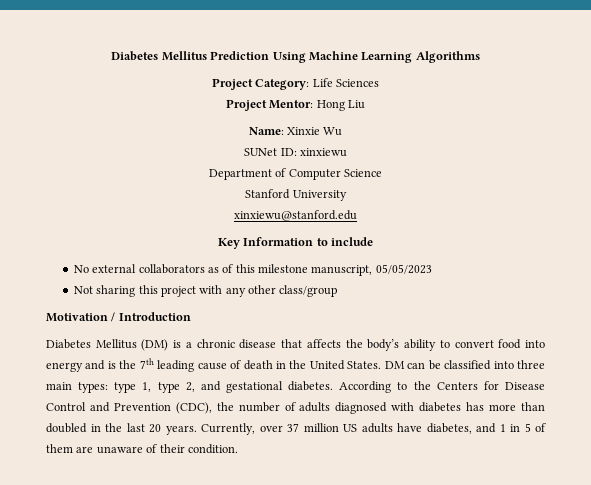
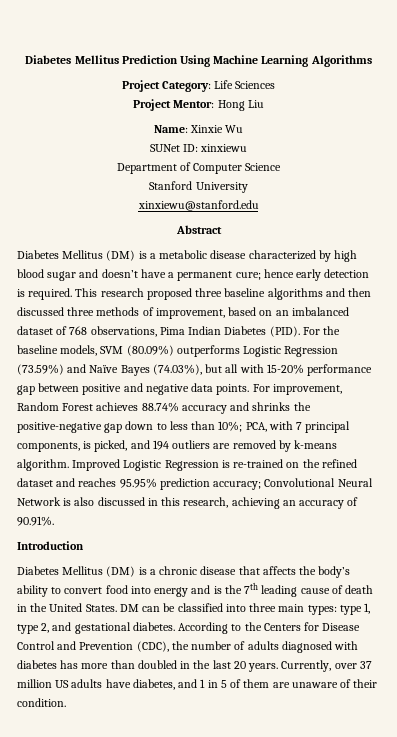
- Key Information to include
- No external collaborators as of this milestone manuscript, 05/05/2023
- Not sharing this project with any other class/group
- Motivation / Introduction
+ Abstract
+ Diabetes Mellitus (DM) is a metabolic disease characterized by high blood sugar and doesn’t have a permanent cure; hence early detection is required. This research proposed three baseline algorithms and then discussed three methods of improvement, based on an imbalanced dataset of 768 observations, Pima Indian Diabetes (PID). For the baseline models, SVM (80.09%) outperforms Logistic Regression (73.59%) and Naïve Bayes (74.03%), but all with 15-20% performance gap between positive and negative data points. For improvement, Random Forest achieves 88.74% accuracy and shrinks the positive-negative gap down to less than 10%; PCA, with 7 principal components, is picked, and 194 outliers are removed by k-means algorithm. Improved Logistic Regression is re-trained on the refined dataset and reaches 95.95% prediction accuracy; Convolutional Neural Network is also discussed in this research, achieving an accuracy of 90.91%.
+ Introduction

